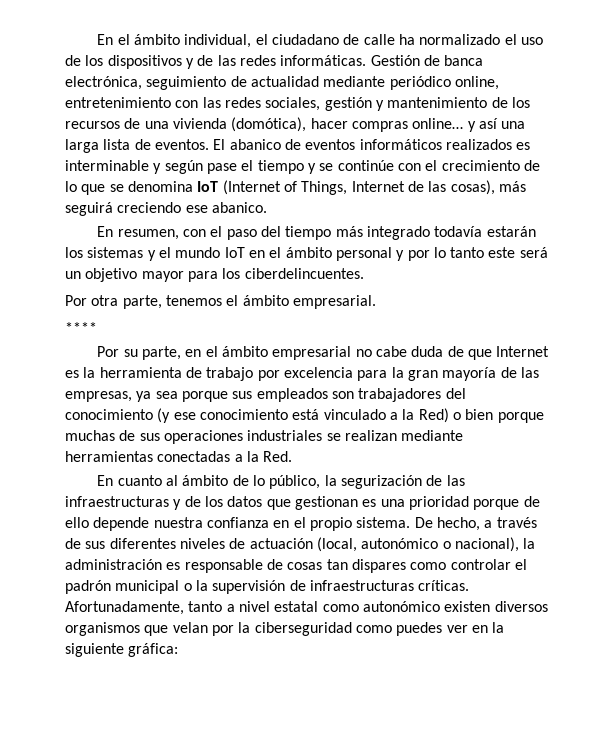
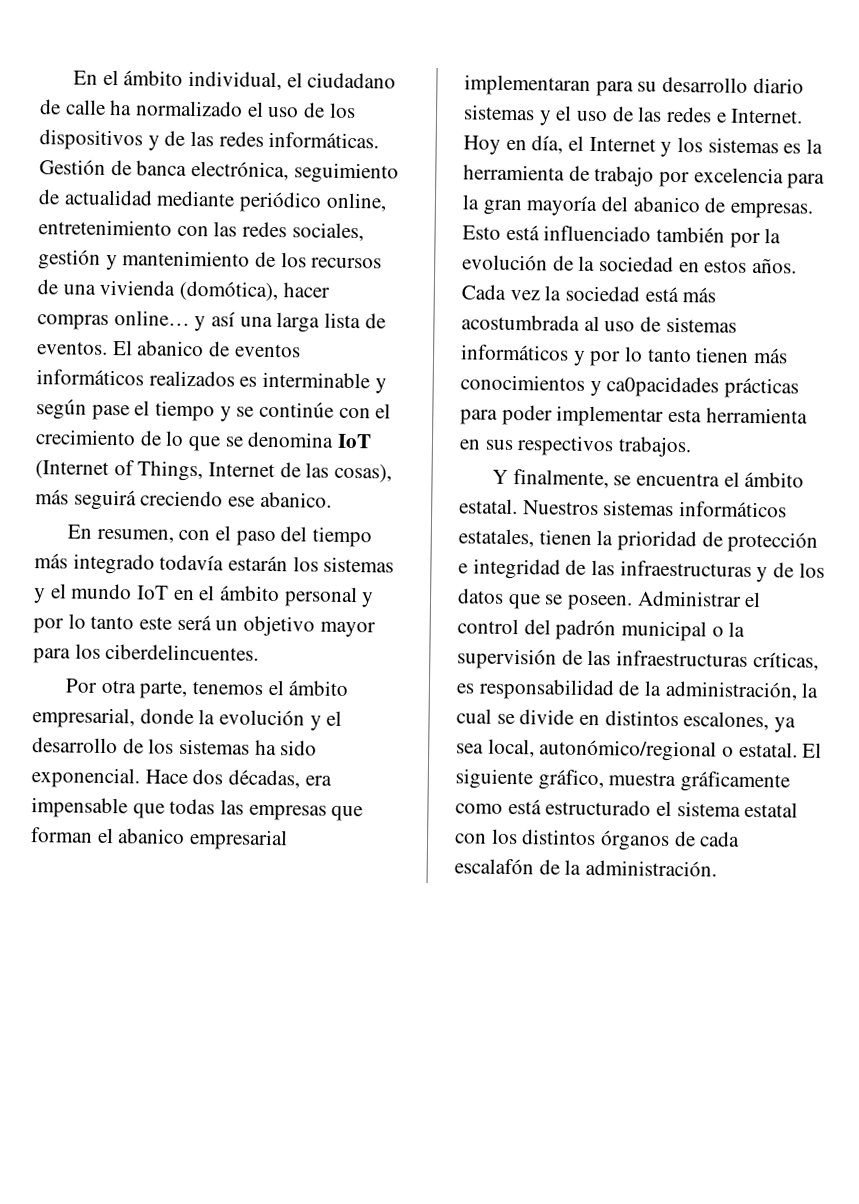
- Por otra parte, tenemos el ámbito empresarial.
- ****
- Por su parte, en el ámbito empresarial no cabe duda de que Internet es la herramienta de trabajo por excelencia para la gran mayoría de las empresas, ya sea porque sus empleados son trabajadores del conocimiento (y ese conocimiento está vinculado a la Red) o bien porque muchas de sus operaciones industriales se realizan mediante herramientas conectadas a la Red.
- En cuanto al ámbito de lo público, la segurización de las infraestructuras y de los datos que gestionan es una prioridad porque de ello depende nuestra confianza en el propio sistema. De hecho, a través de sus diferentes niveles de actuación (local, autonómico o nacional), la administración es responsable de cosas tan dispares como controlar el padrón municipal o la supervisión de infraestructuras críticas. Afortunadamente, tanto a nivel estatal como autonómico existen diversos organismos que velan por la ciberseguridad como puedes ver en la siguiente gráfica:
+ Por otra parte, tenemos el ámbito empresarial, donde la evolución y el desarrollo de los sistemas ha sido exponencial. Hace dos décadas, era impensable que todas las empresas que forman el abanico empresarial implementaran para su desarrollo diario sistemas y el uso de las redes e Internet. Hoy en día, el Internet y los sistemas es la herramienta de trabajo por excelencia para la gran mayoría del abanico de empresas. Esto está influenciado también por la evolución de la sociedad en estos años. Cada vez la sociedad está más acostumbrada al uso de sistemas informáticos y por lo tanto tienen más conocimientos y ca0pacidades prácticas para poder implementar esta herramienta en sus respectivos trabajos.
+ Y finalmente, se encuentra el ámbito estatal. Nuestros sistemas informáticos estatales, tienen la prioridad de protección e integridad de las infraestructuras y de los datos que se poseen. Administrar el control del padrón municipal o la supervisión de las infraestructuras críticas, es responsabilidad de la administración, la cual se divide en distintos escalones, ya sea local, autonómico/regional o estatal. El siguiente gráfico, muestra gráficamente como está estructurado el sistema estatal con los distintos órganos de cada escalafón de la administración.

